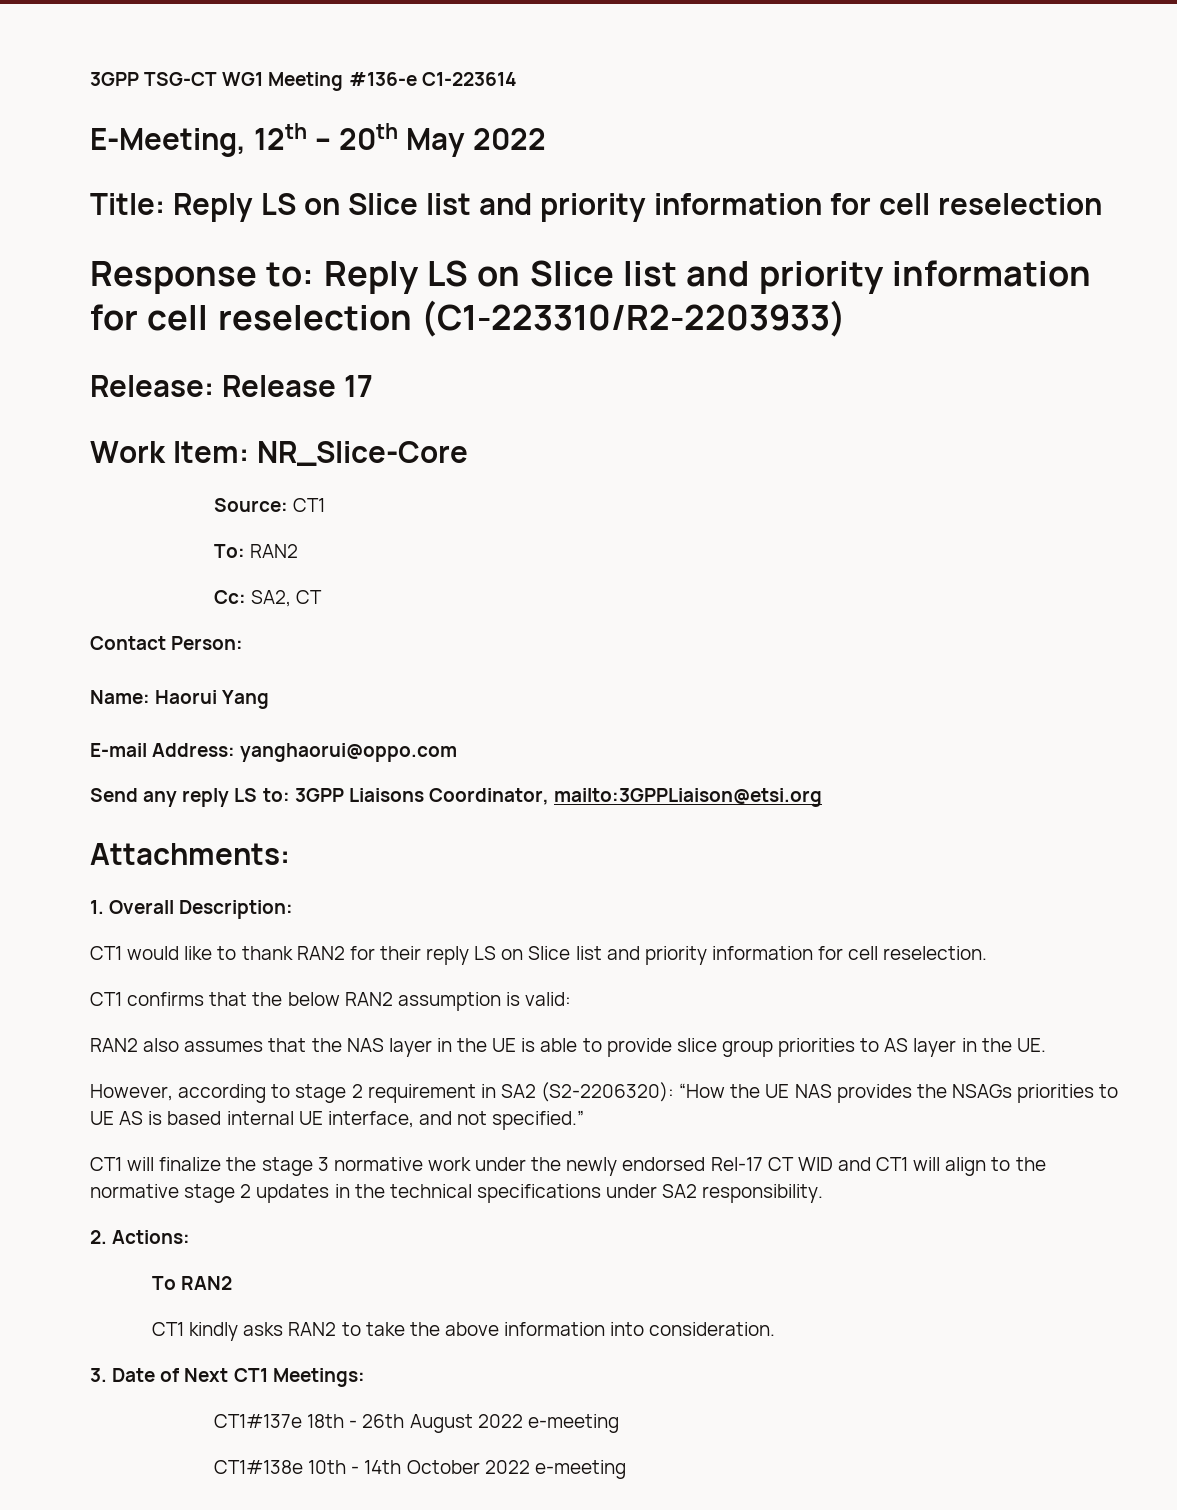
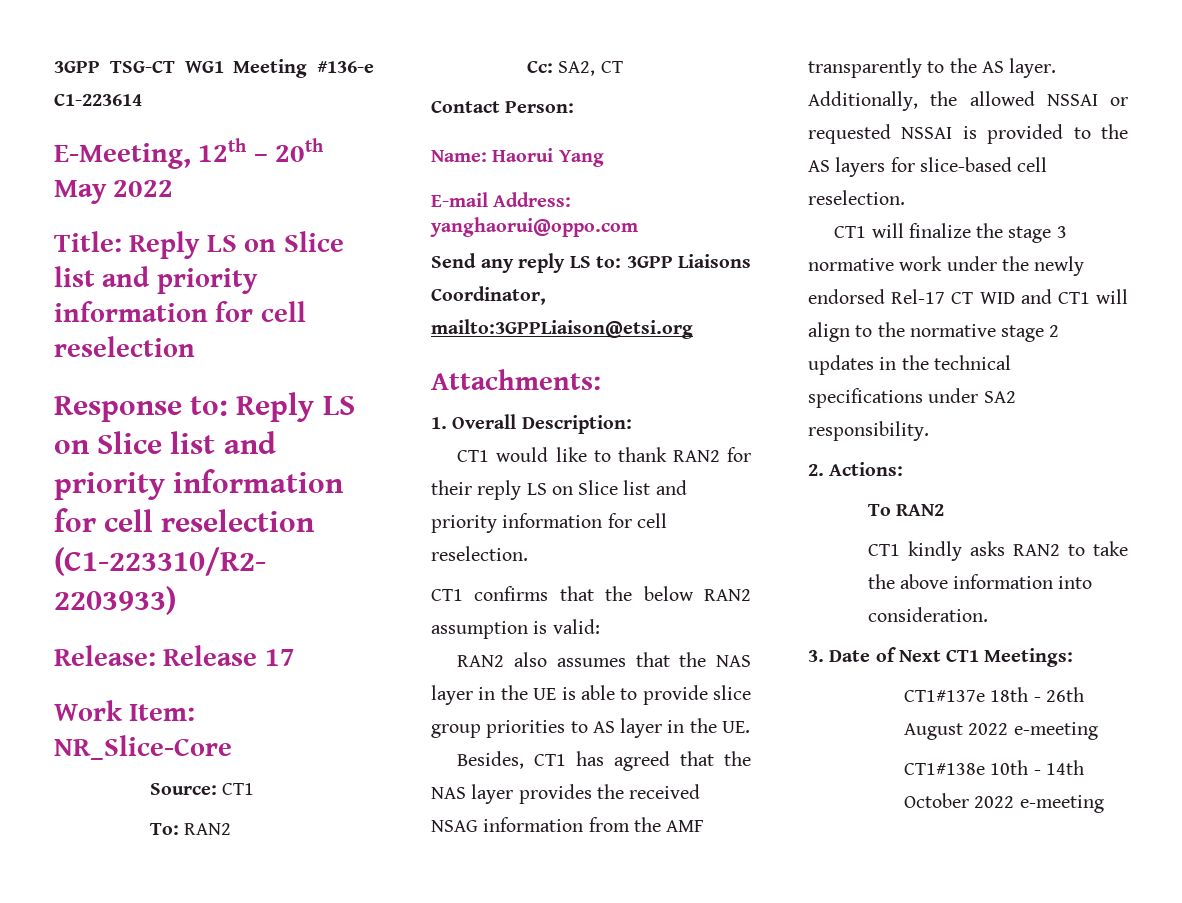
- However, according to stage 2 requirement in SA2 (S2-2206320): “How the UE NAS provides the NSAGs priorities to UE AS is based internal UE interface, and not specified.”
+ Besides, CT1 has agreed that the NAS layer provides the received NSAG information from the AMF transparently to the AS layer. Additionally, the allowed NSSAI or requested NSSAI is provided to the AS layers for slice-based cell reselection.

